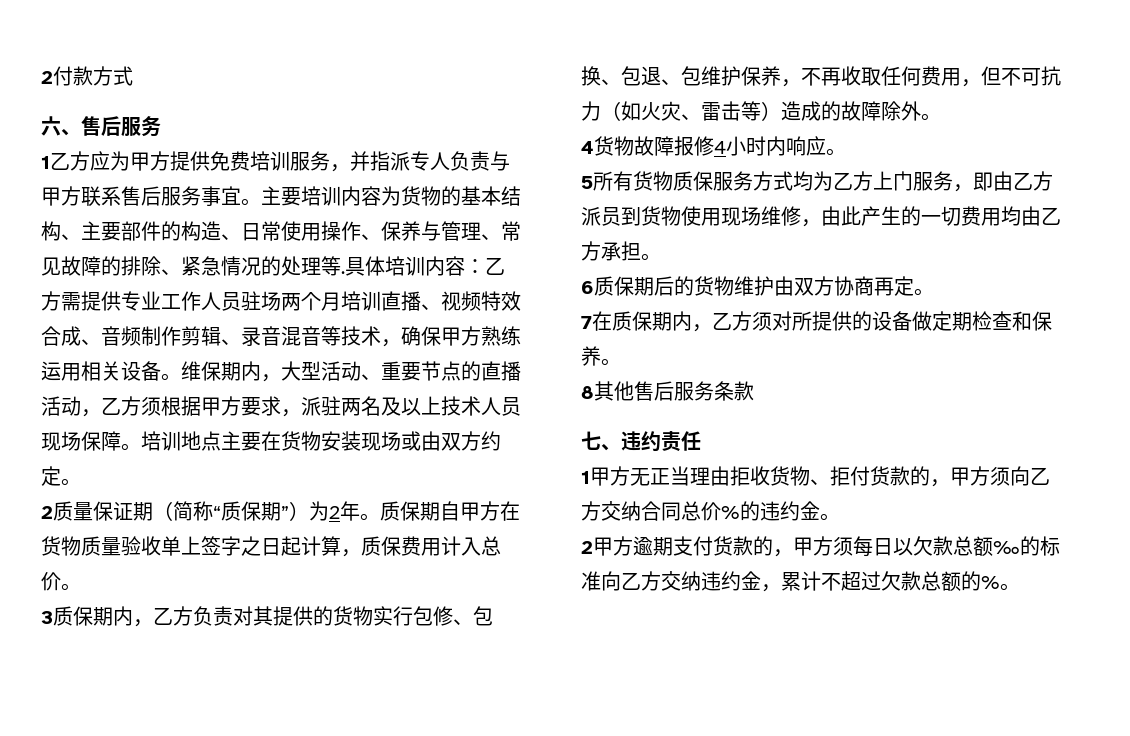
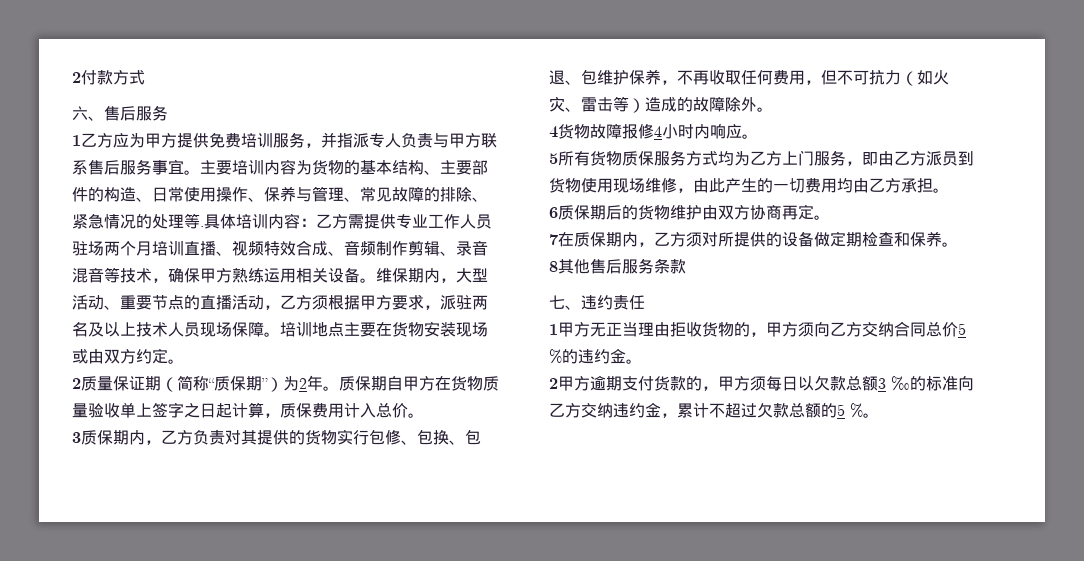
- 1甲方无正当理由拒收货物、拒付货款的，甲方须向乙方交纳合同总价%的违约金。
+ 1甲方无正当理由拒收货物的，甲方须向乙方交纳合同总价5 %的违约金。
- 2甲方逾期支付货款的，甲方须每日以欠款总额‰的标准向乙方交纳违约金，累计不超过欠款总额的%。
+ 2甲方逾期支付货款的，甲方须每日以欠款总额3 ‰的标准向乙方交纳违约金，累计不超过欠款总额的5 %。

